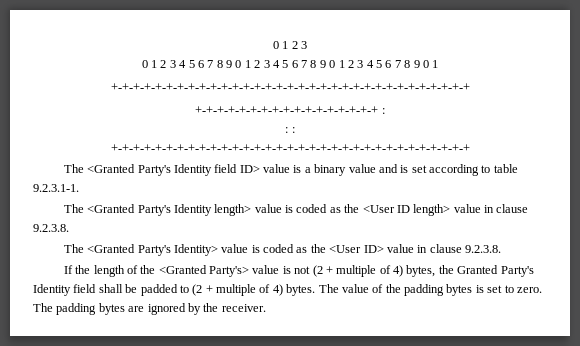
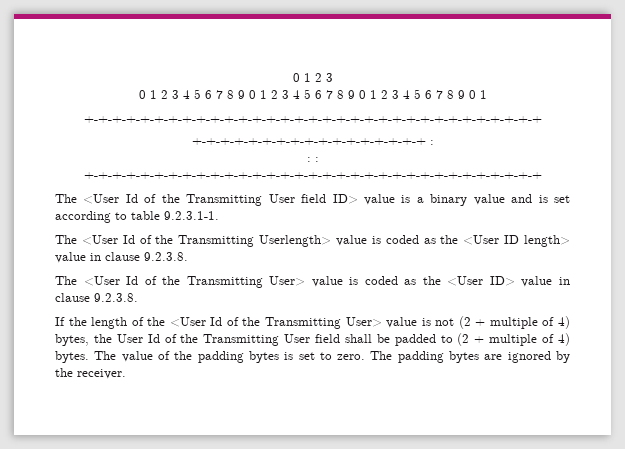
- The <Granted Party's Identity field ID> value is a binary value and is set according to table 9.2.3.1-1.
+ The <User Id of the Transmitting User field ID> value is a binary value and is set according to table 9.2.3.1-1.
- The <Granted Party's Identity length> value is coded as the <User ID length> value in clause 9.2.3.8.
+ The <User Id of the Transmitting Userlength> value is coded as the <User ID length> value in clause 9.2.3.8.
- The <Granted Party's Identity> value is coded as the <User ID> value in clause 9.2.3.8.
+ The <User Id of the Transmitting User> value is coded as the <User ID> value in clause 9.2.3.8.
- If the length of the <Granted Party's> value is not (2 + multiple of 4) bytes, the Granted Party's Identity field shall be padded to (2 + multiple of 4) bytes.
+ If the length of the <User Id of the Transmitting User> value is not (2 + multiple of 4) bytes, the User Id of the Transmitting User field shall be padded to (2 + multiple of 4) bytes.

